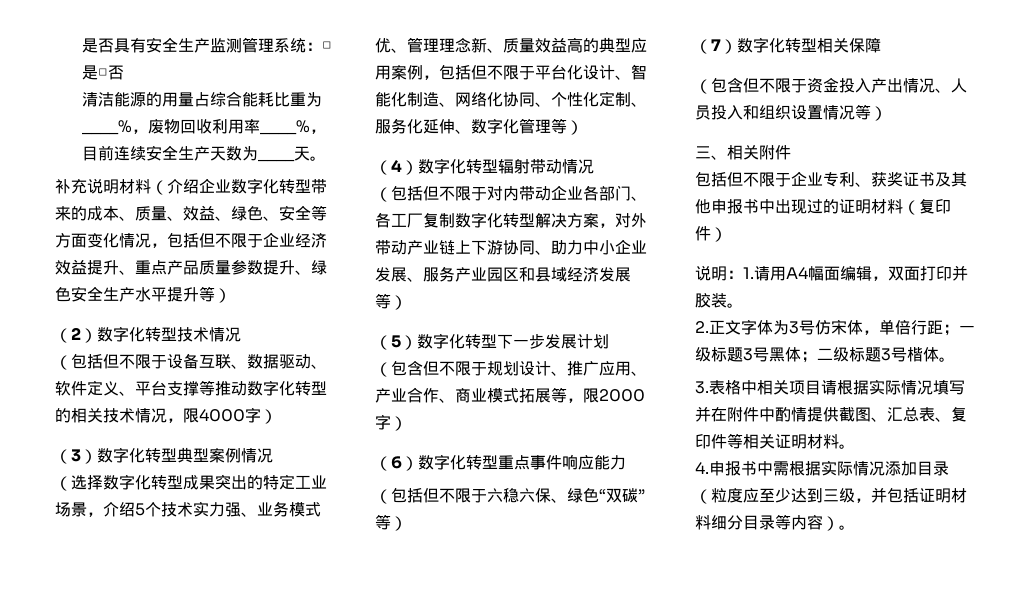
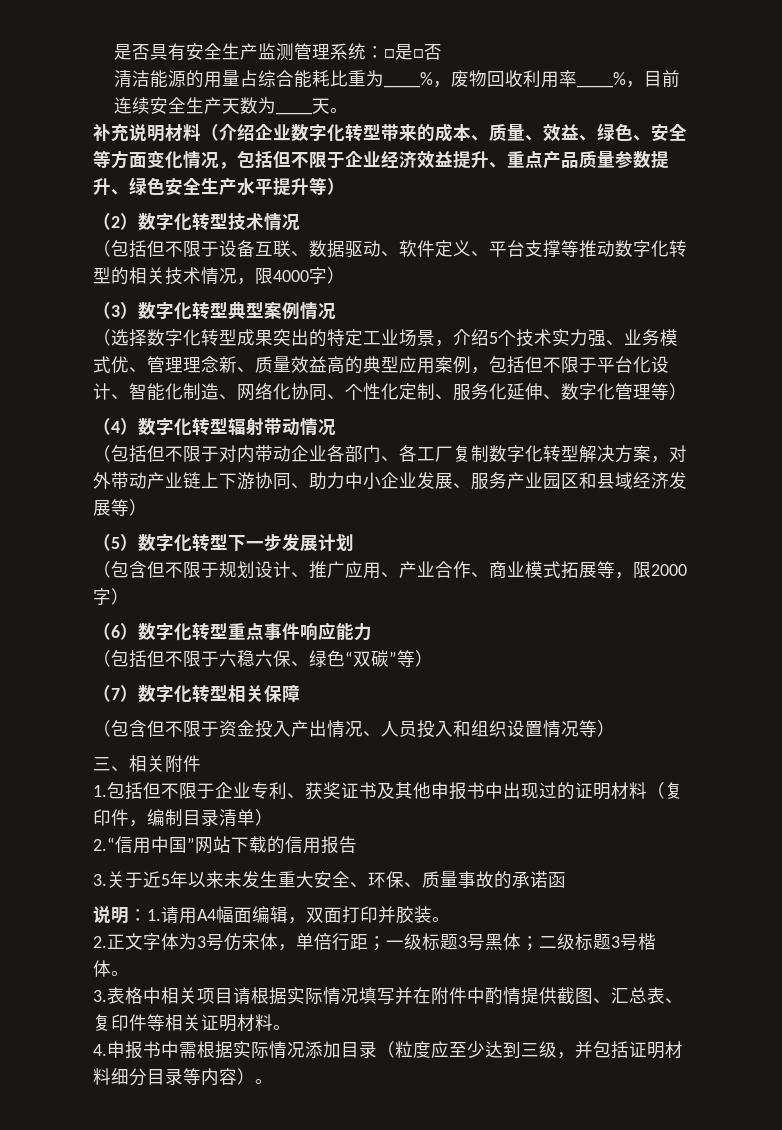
- 包括但不限于企业专利、获奖证书及其他申报书中出现过的证明材料（复印件）
+ 1.包括但不限于企业专利、获奖证书及其他申报书中出现过的证明材料（复印件，编制目录清单）
+ 2.“信用中国”网站下载的信用报告
+ 3.关于近5年以来未发生重大安全、环保、质量事故的承诺函

